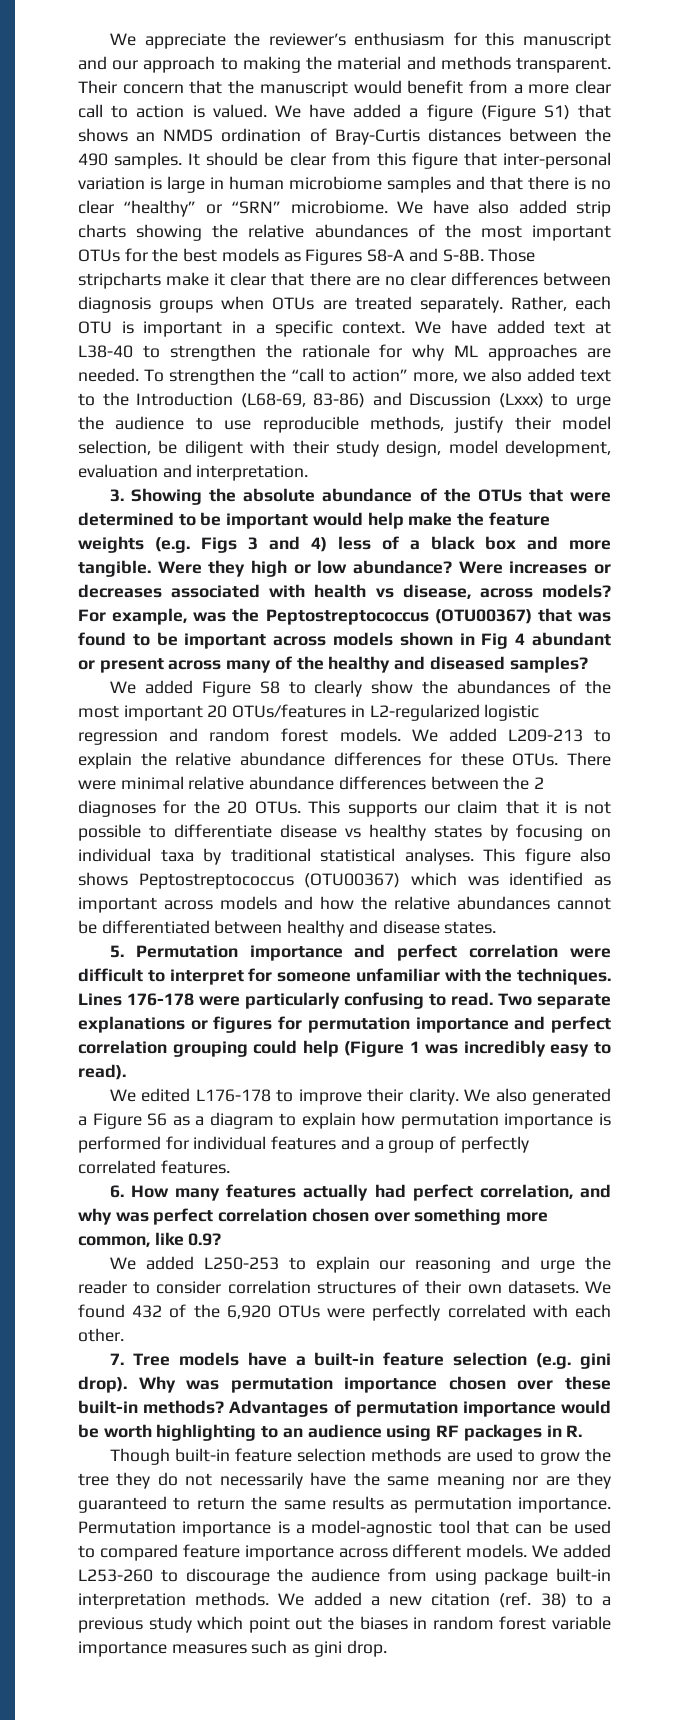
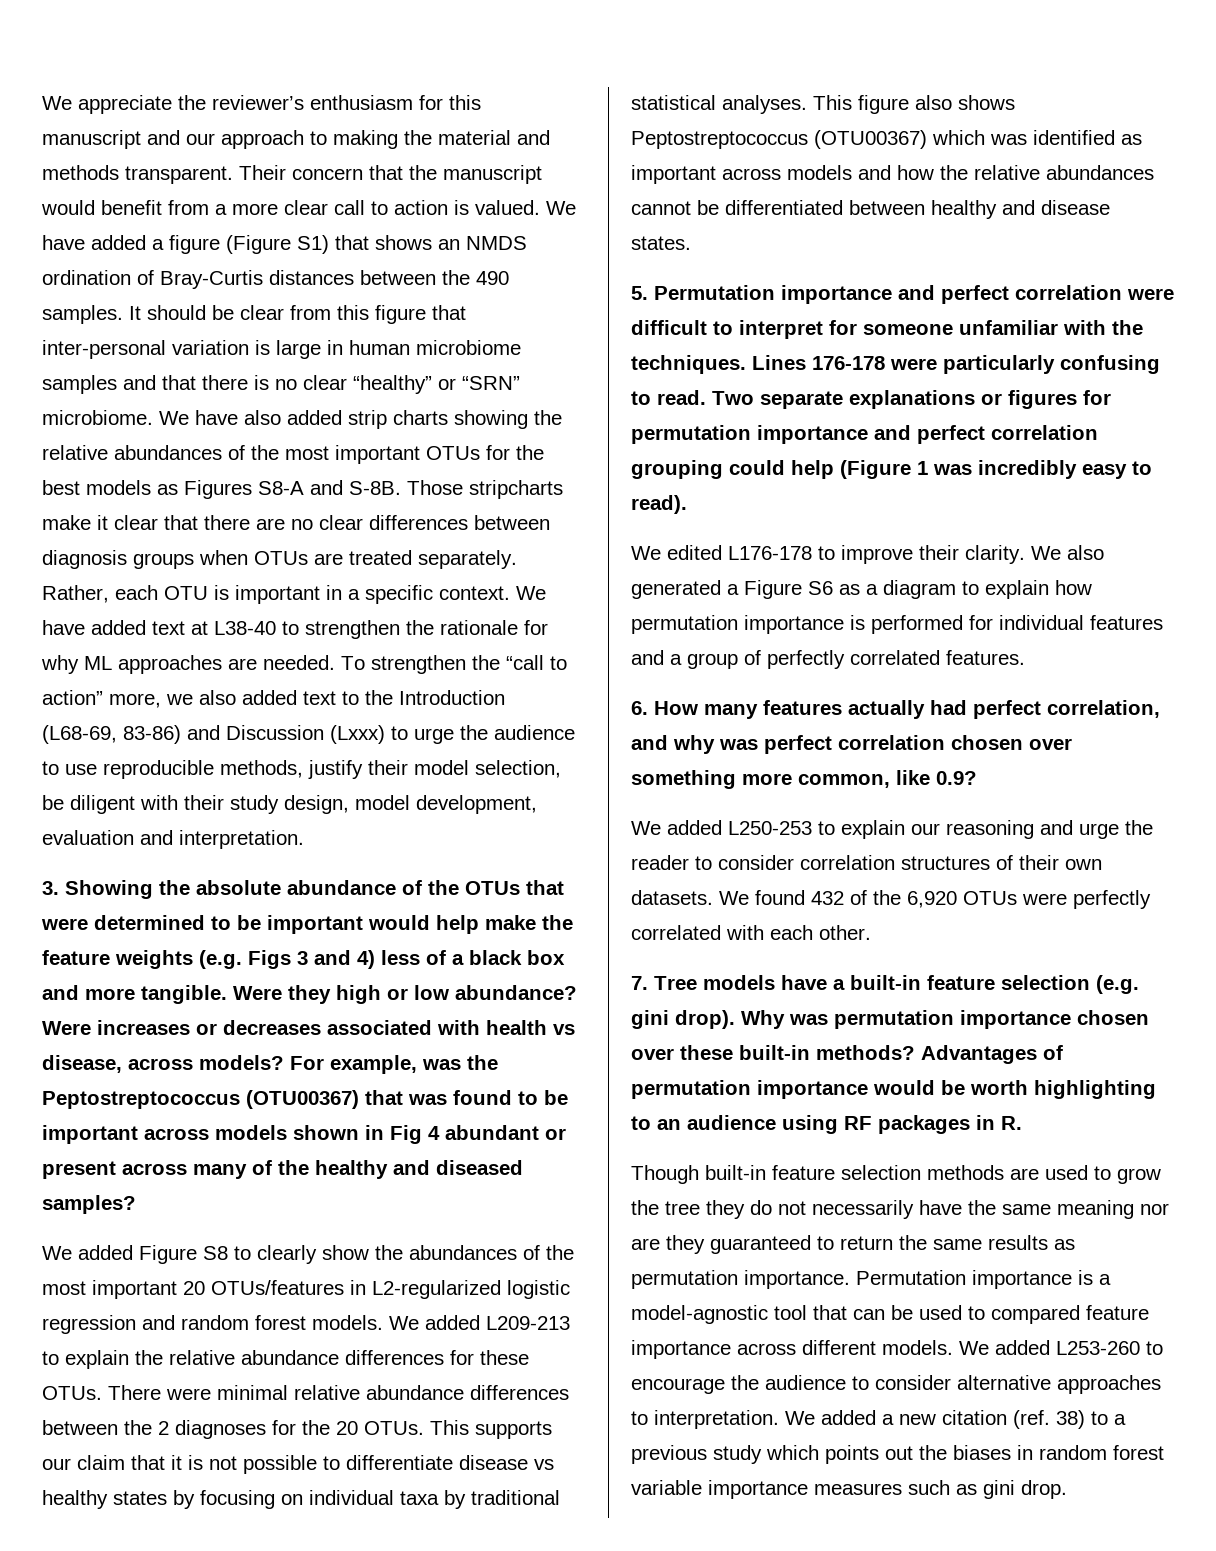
- We added L253-260 to discourage the audience from using package built-in interpretation methods.
+ We added L253-260 to encourage the audience to consider alternative approaches to interpretation.
- We added a new citation (ref. 38) to a previous study which point out the biases in random forest variable importance measures such as gini drop.
+ We added a new citation (ref. 38) to a previous study which points out the biases in random forest variable importance measures such as gini drop.

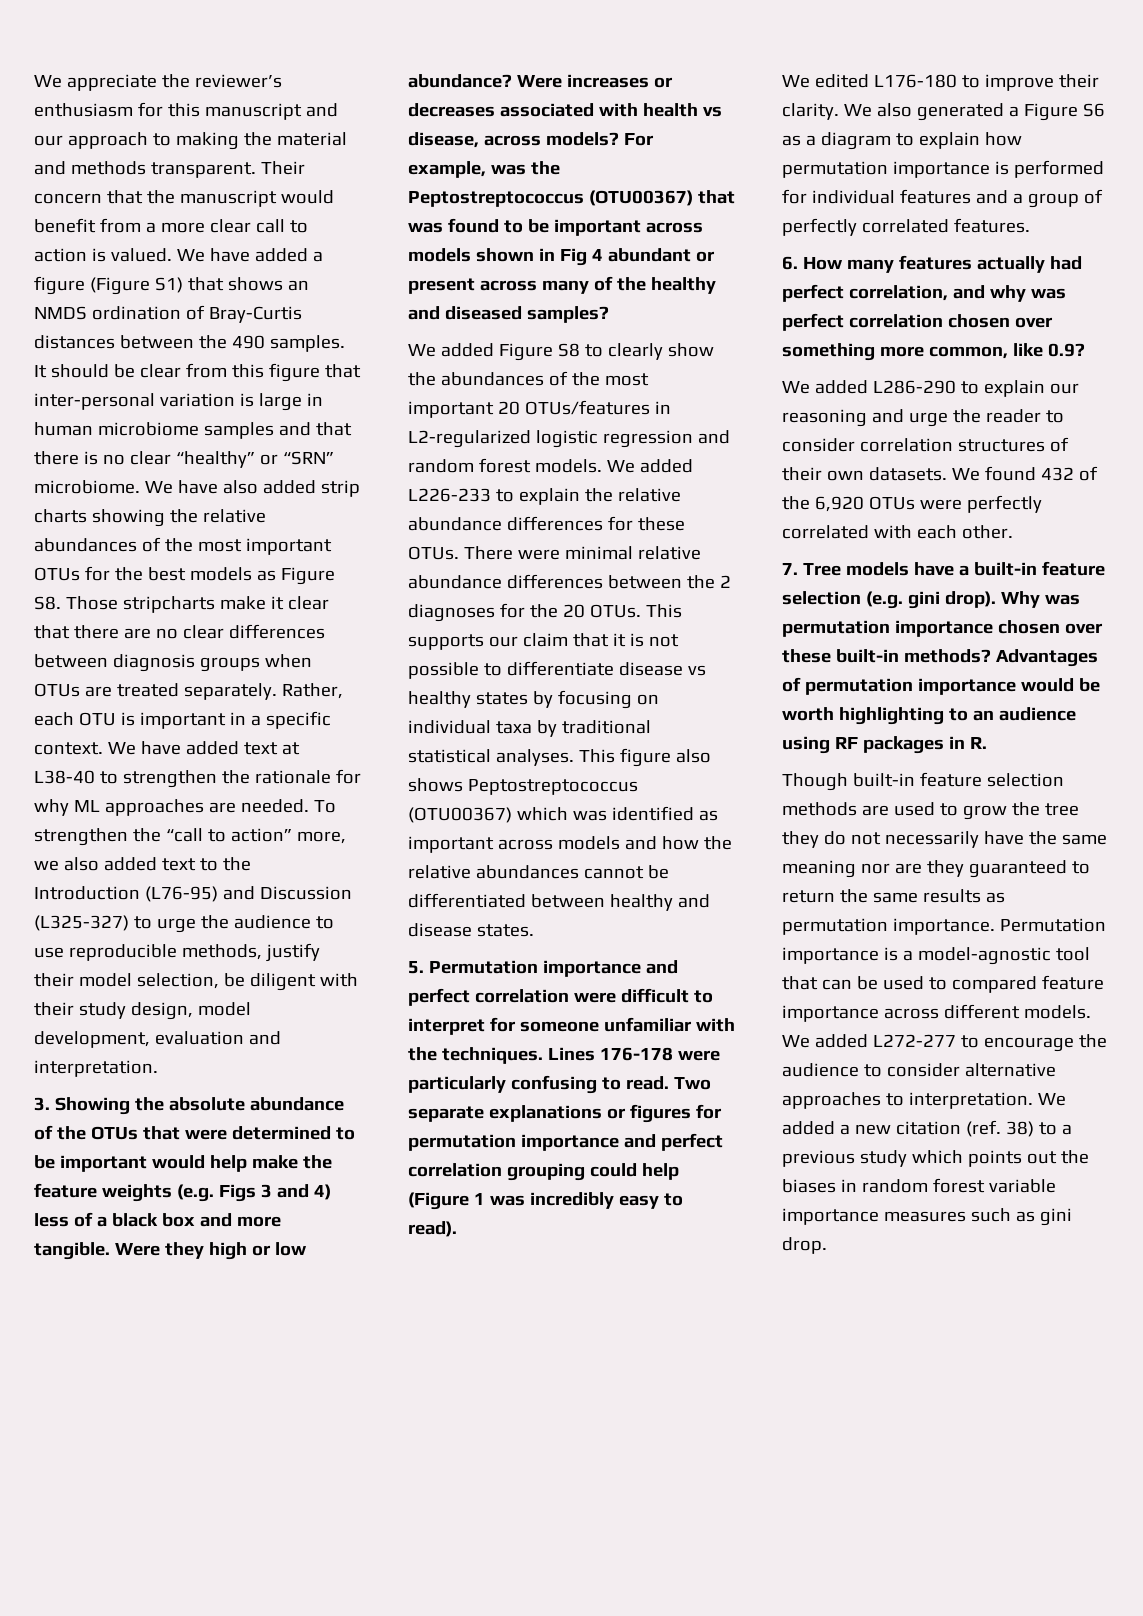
- We have also added strip charts showing the relative abundances of the most important OTUs for the best models as Figures S8-A and S-8B. Those stripcharts make it clear that there are no clear differences between diagnosis groups when OTUs are treated separately.
+ We have also added strip charts showing the relative abundances of the most important OTUs for the best models as Figure S8. Those stripcharts make it clear that there are no clear differences between diagnosis groups when OTUs are treated separately.
- To strengthen the “call to action” more, we also added text to the Introduction (L68-69, 83-86) and Discussion (Lxxx) to urge the audience to use reproducible methods, justify their model selection, be diligent with their study design, model development, evaluation and interpretation.
+ To strengthen the “call to action” more, we also added text to the Introduction (L76-95) and Discussion (L325-327) to urge the audience to use reproducible methods, justify their model selection, be diligent with their study design, model development, evaluation and interpretation.
- We added L209-213 to explain the relative abundance differences for these OTUs.
+ We added L226-233 to explain the relative abundance differences for these OTUs.
- We edited L176-178 to improve their clarity.
+ We edited L176-180 to improve their clarity.
- We added L250-253 to explain our reasoning and urge the reader to consider correlation structures of their own datasets.
+ We added L286-290 to explain our reasoning and urge the reader to consider correlation structures of their own datasets.
- We added L253-260 to encourage the audience to consider alternative approaches to interpretation.
+ We added L272-277 to encourage the audience to consider alternative approaches to interpretation.

